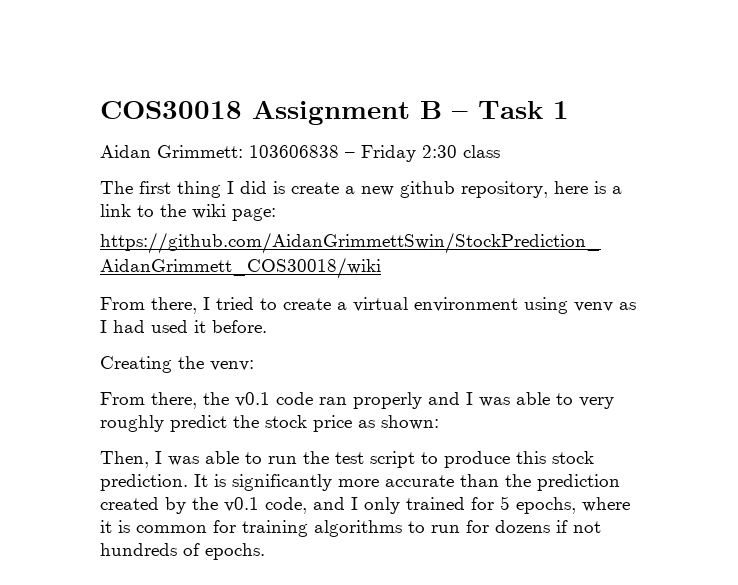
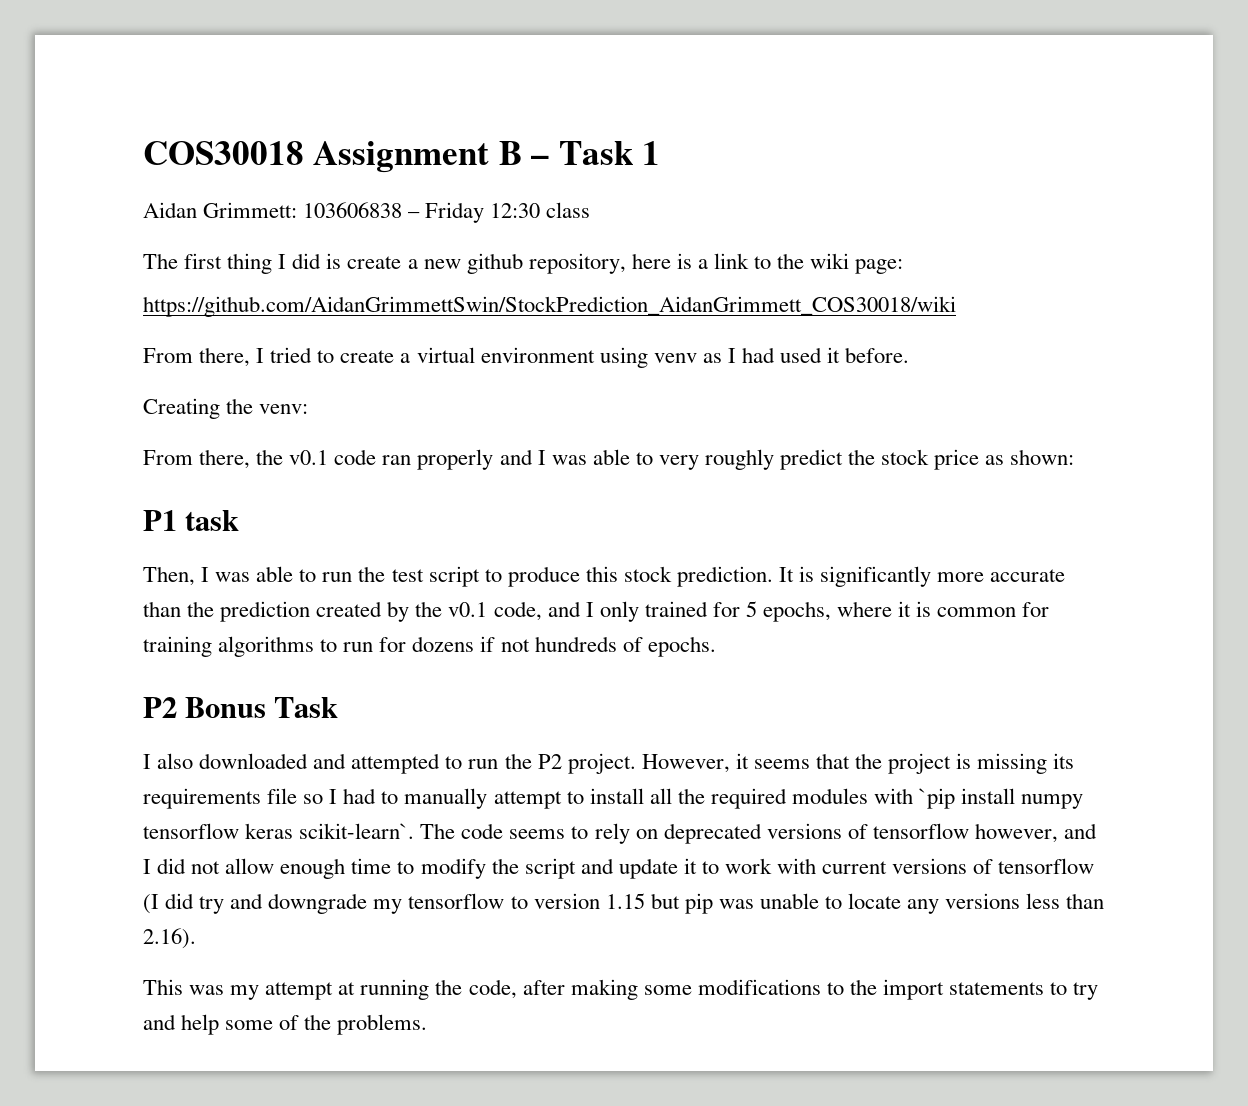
- Aidan Grimmett: 103606838 – Friday 2:30 class
+ Aidan Grimmett: 103606838 – Friday 12:30 class
+ P1 task
+ P2 Bonus Task
+ I also downloaded and attempted to run the P2 project. However, it seems that the project is missing its requirements file so I had to manually attempt to install all the required modules with `pip install numpy tensorflow keras scikit-learn`. The code seems to rely on deprecated versions of tensorflow however, and I did not allow enough time to modify the script and update it to work with current versions of tensorflow (I did try and downgrade my tensorflow to version 1.15 but pip was unable to locate any versions less than 2.16).
+ This was my attempt at running the code, after making some modifications to the import statements to try and help some of the problems.

